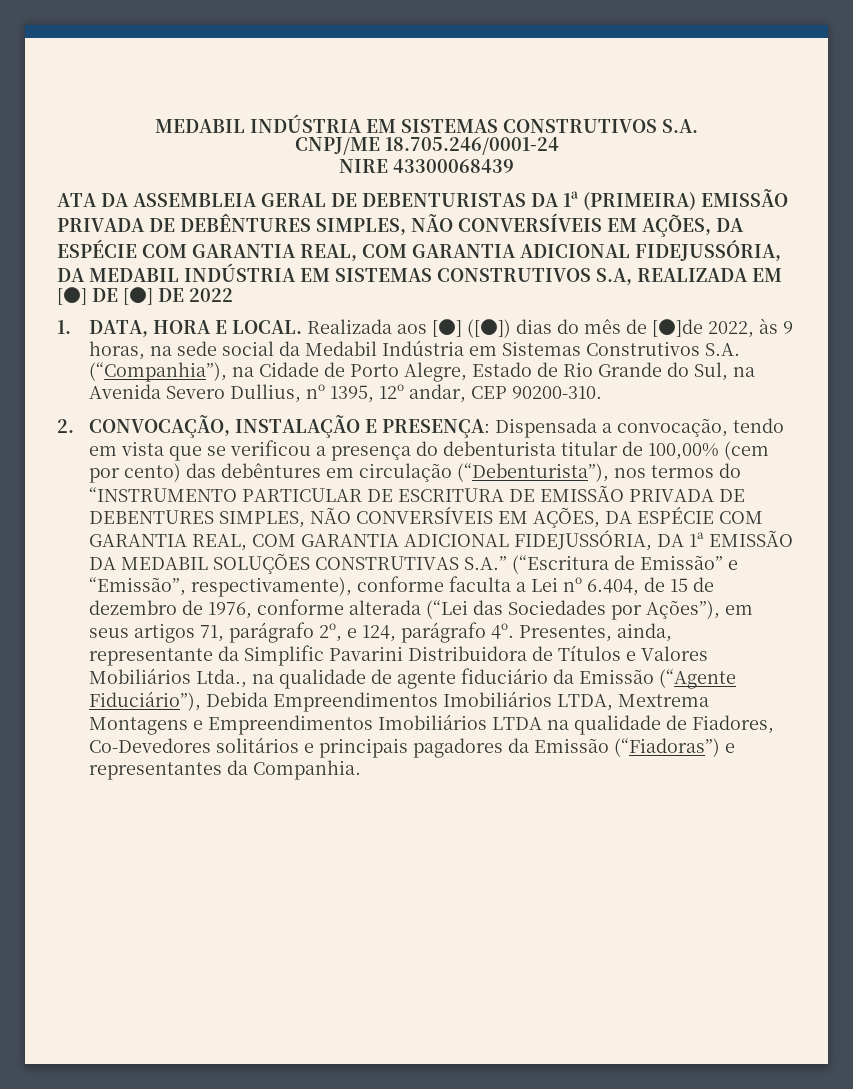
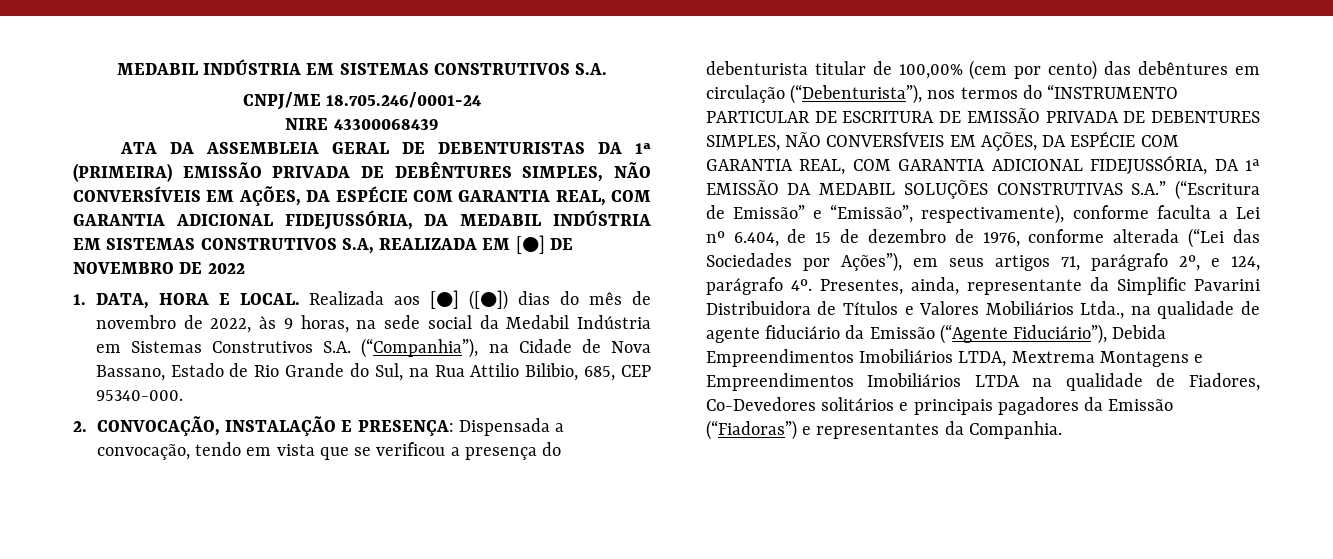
- ATA DA ASSEMBLEIA GERAL DE DEBENTURISTAS DA 1ª (PRIMEIRA) EMISSÃO PRIVADA DE DEBÊNTURES SIMPLES, NÃO CONVERSÍVEIS EM AÇÕES, DA ESPÉCIE COM GARANTIA REAL, COM GARANTIA ADICIONAL FIDEJUSSÓRIA, DA MEDABIL INDÚSTRIA EM SISTEMAS CONSTRUTIVOS S.A, REALIZADA EM [●] DE [●] DE 2022
+ ATA DA ASSEMBLEIA GERAL DE DEBENTURISTAS DA 1ª (PRIMEIRA) EMISSÃO PRIVADA DE DEBÊNTURES SIMPLES, NÃO CONVERSÍVEIS EM AÇÕES, DA ESPÉCIE COM GARANTIA REAL, COM GARANTIA ADICIONAL FIDEJUSSÓRIA, DA MEDABIL INDÚSTRIA EM SISTEMAS CONSTRUTIVOS S.A, REALIZADA EM [●] DE NOVEMBRO DE 2022
- Realizada aos [●] ([●]) dias do mês de [●]de 2022, às 9 horas, na sede social da Medabil Indústria em Sistemas Construtivos S.A. (“Companhia”), na Cidade de Porto Alegre, Estado de Rio Grande do Sul, na Avenida Severo Dullius, nº 1395, 12º andar, CEP 90200-310.
+ Realizada aos [●] ([●]) dias do mês de novembro de 2022, às 9 horas, na sede social da Medabil Indústria em Sistemas Construtivos S.A. (“Companhia”), na Cidade de Nova Bassano, Estado de Rio Grande do Sul, na Rua Attilio Bilibio, 685, CEP 95340-000.

